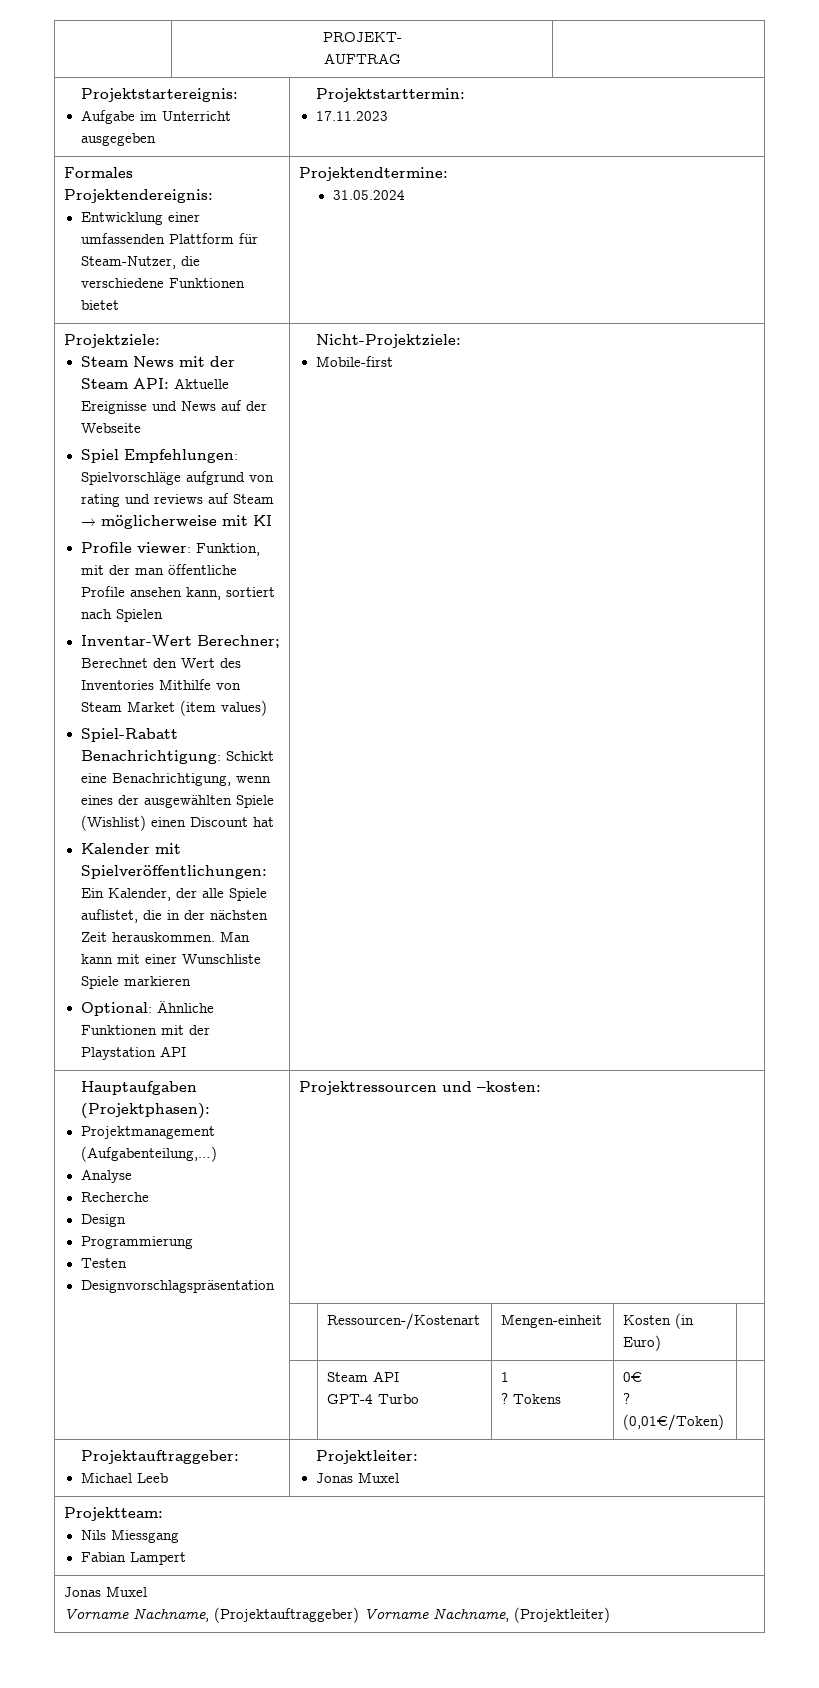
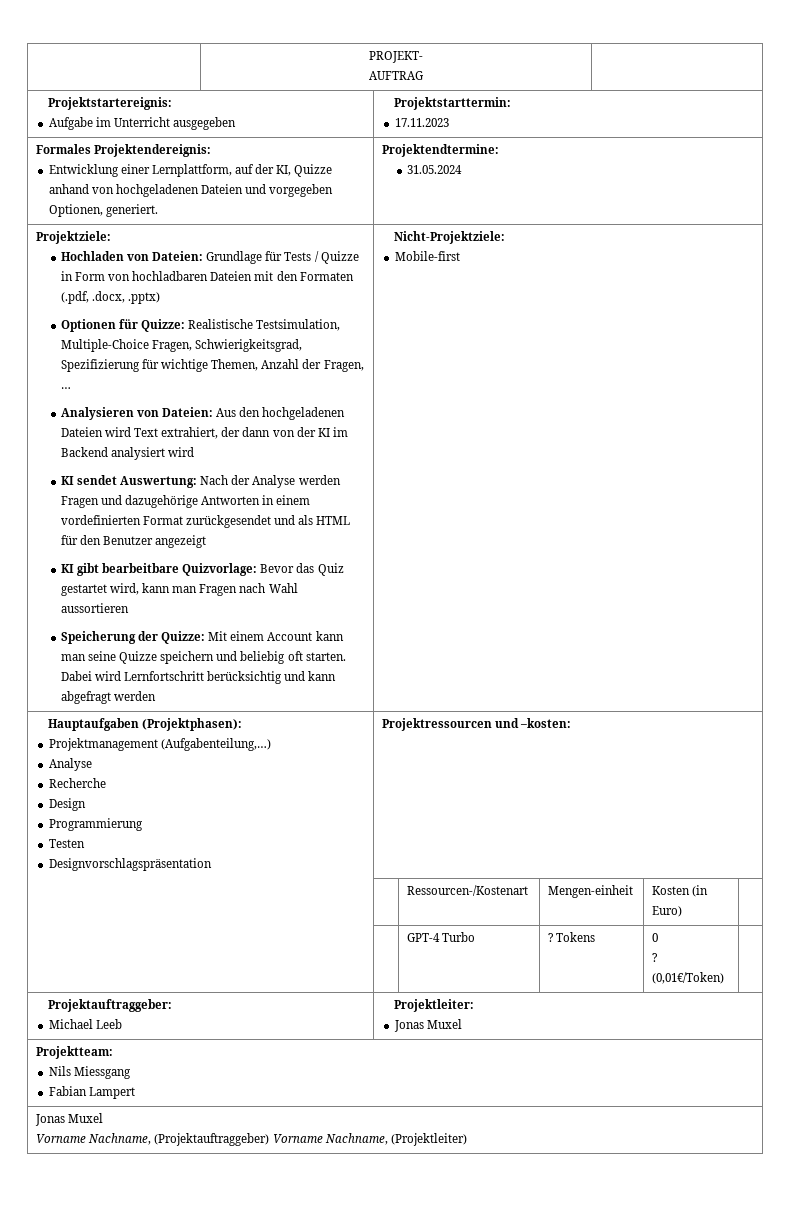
  Formales Projektendereignis:
- Entwicklung einer umfassenden Plattform für Steam-Nutzer, die verschiedene Funktionen bietet | Projektendtermine:
+ Entwicklung einer Lernplattform, auf der KI, Quizze anhand von hochgeladenen Dateien und vorgegeben Optionen, generiert. | Projektendtermine:
  31.05.2024
  Projektziele:
- Steam News mit der Steam API: Aktuelle Ereignisse und News auf der Webseite
- Spiel Empfehlungen: Spielvorschläge aufgrund von rating und reviews auf Steam → möglicherweise mit KI
- Profile viewer: Funktion, mit der man öffentliche Profile ansehen kann, sortiert nach Spielen
- Inventar-Wert Berechner; Berechnet den Wert des Inventories Mithilfe von Steam Market (item values)
- Spiel-Rabatt Benachrichtigung: Schickt eine Benachrichtigung, wenn eines der ausgewählten Spiele (Wishlist) einen Discount hat
- Kalender mit Spielveröffentlichungen: Ein Kalender, der alle Spiele auflistet, die in der nächsten Zeit herauskommen. Man kann mit einer Wunschliste Spiele markieren
- Optional: Ähnliche Funktionen mit der Playstation API
+ Hochladen von Dateien: Grundlage für Tests / Quizze in Form von hochladbaren Dateien mit den Formaten (.pdf, .docx, .pptx)
+ Optionen für Quizze: Realistische Testsimulation, Multiple-Choice Fragen, Schwierigkeitsgrad, Spezifizierung für wichtige Themen, Anzahl der Fragen, …
+ Analysieren von Dateien: Aus den hochgeladenen Dateien wird Text extrahiert, der dann von der KI im Backend analysiert wird
+ KI sendet Auswertung: Nach der Analyse werden Fragen und dazugehörige Antworten in einem vordefinierten Format zurückgesendet und als HTML für den Benutzer angezeigt
+ KI gibt bearbeitbare Quizvorlage: Bevor das Quiz gestartet wird, kann man Fragen nach Wahl aussortieren
+ Speicherung der Quizze: Mit einem Account kann man seine Quizze speichern und beliebig oft starten. Dabei wird Lernfortschritt berücksichtig und kann abgefragt werden
- | | Steam API
- GPT-4 Turbo | 1
- ? Tokens | 0€
+ | | GPT-4 Turbo | ? Tokens | 0

